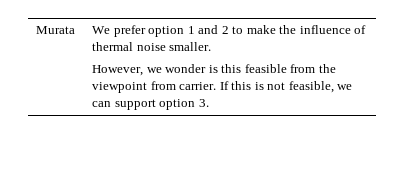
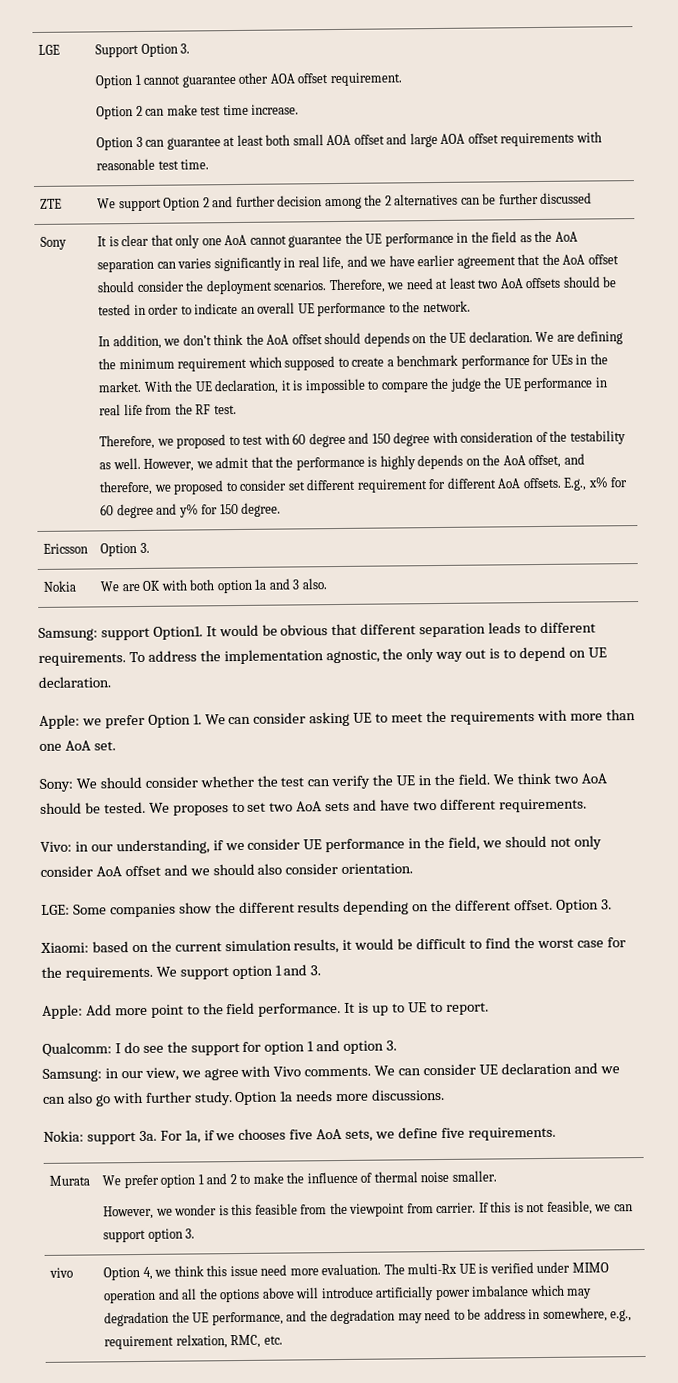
+ LGE | Support Option 3.
+ Option 1 cannot guarantee other AOA offset requirement.
+ Option 2 can make test time increase.
+ Option 3 can guarantee at least both small AOA offset and large AOA offset requirements with reasonable test time.
+ ZTE | We support Option 2 and further decision among the 2 alternatives can be further discussed
+ Sony | It is clear that only one AoA cannot guarantee the UE performance in the field as the AoA separation can varies significantly in real life, and we have earlier agreement that the AoA offset should consider the deployment scenarios. Therefore, we need at least two AoA offsets should be tested in order to indicate an overall UE performance to the network.
+ In addition, we don’t think the AoA offset should depends on the UE declaration. We are defining the minimum requirement which supposed to create a benchmark performance for UEs in the market. With the UE declaration, it is impossible to compare the judge the UE performance in real life from the RF test.
+ Therefore, we proposed to test with 60 degree and 150 degree with consideration of the testability as well. However, we admit that the performance is highly depends on the AoA offset, and therefore, we proposed to consider set different requirement for different AoA offsets. E.g., x% for 60 degree and y% for 150 degree.
+ Ericsson | Option 3.
+ Nokia | We are OK with both option 1a and 3 also.
+ Samsung: support Option1. It would be obvious that different separation leads to different requirements. To address the implementation agnostic, the only way out is to depend on UE declaration.
+ Apple: we prefer Option 1. We can consider asking UE to meet the requirements with more than one AoA set.
+ Sony: We should consider whether the test can verify the UE in the field. We think two AoA should be tested. We proposes to set two AoA sets and have two different requirements.
+ Vivo: in our understanding, if we consider UE performance in the field, we should not only consider AoA offset and we should also consider orientation.
+ LGE: Some companies show the different results depending on the different offset. Option 3.
+ Xiaomi: based on the current simulation results, it would be difficult to find the worst case for the requirements. We support option 1 and 3.
+ Apple: Add more point to the field performance. It is up to UE to report.
+ Qualcomm: I do see the support for option 1 and option 3.
+ Samsung: in our view, we agree with Vivo comments. We can consider UE declaration and we can also go with further study. Option 1a needs more discussions.
+ Nokia: support 3a. For 1a, if we chooses five AoA sets, we define five requirements.
+ vivo | Option 4, we think this issue need more evaluation. The multi-Rx UE is verified under MIMO operation and all the options above will introduce artificially power imbalance which may degradation the UE performance, and the degradation may need to be address in somewhere, e.g., requirement relxation, RMC, etc.

